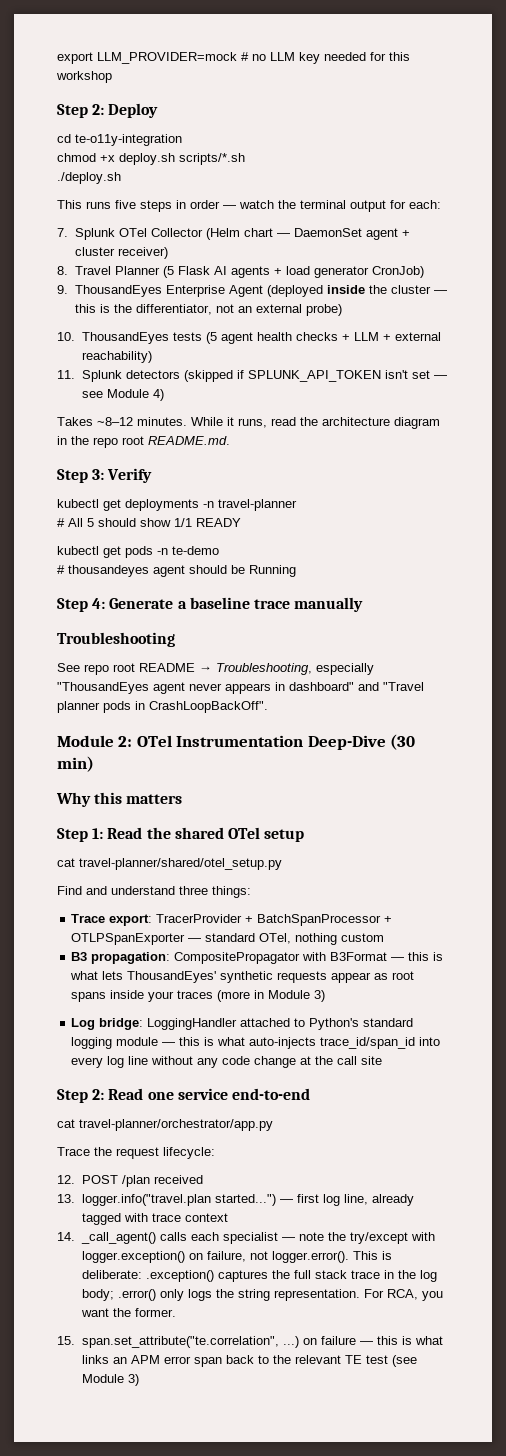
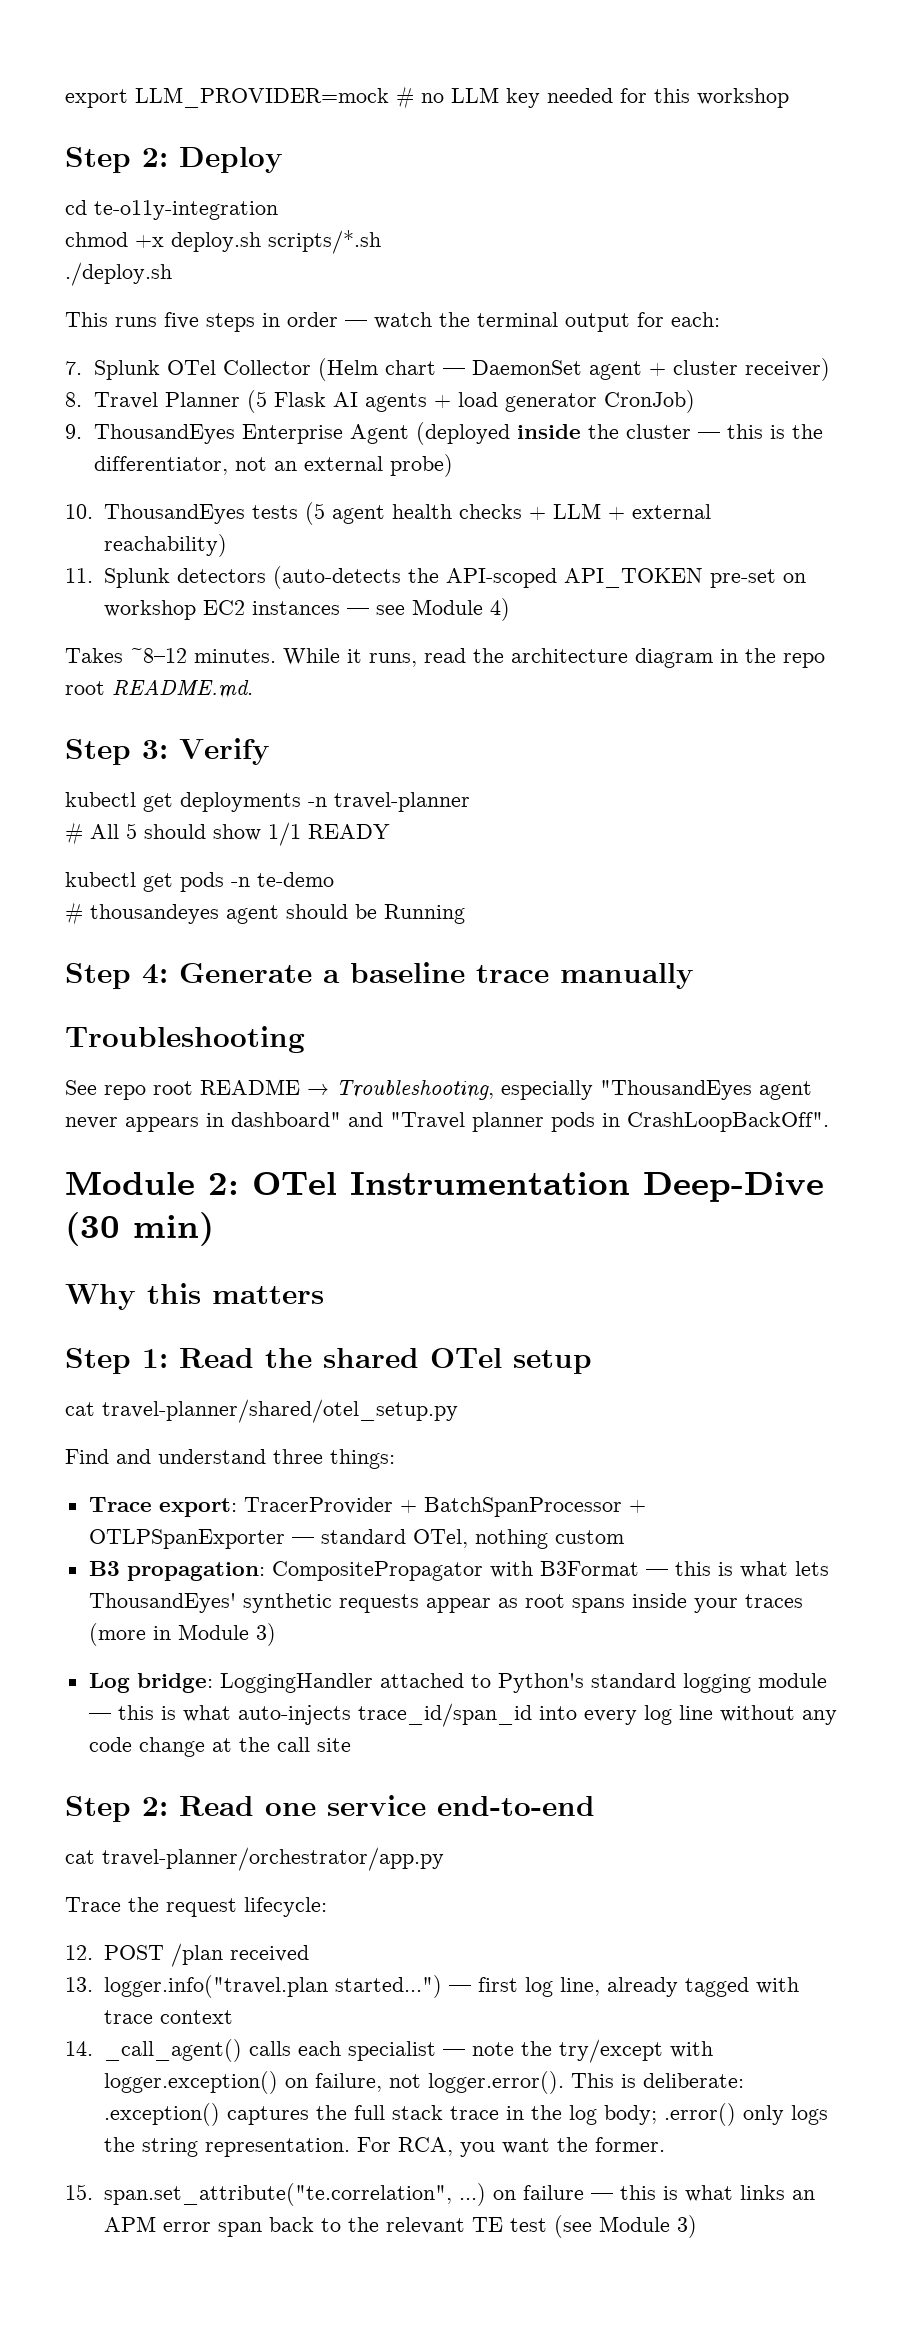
- 11. Splunk detectors (skipped if SPLUNK_API_TOKEN isn't set — see Module 4)
+ 11. Splunk detectors (auto-detects the API-scoped API_TOKEN pre-set on workshop EC2 instances — see Module 4)

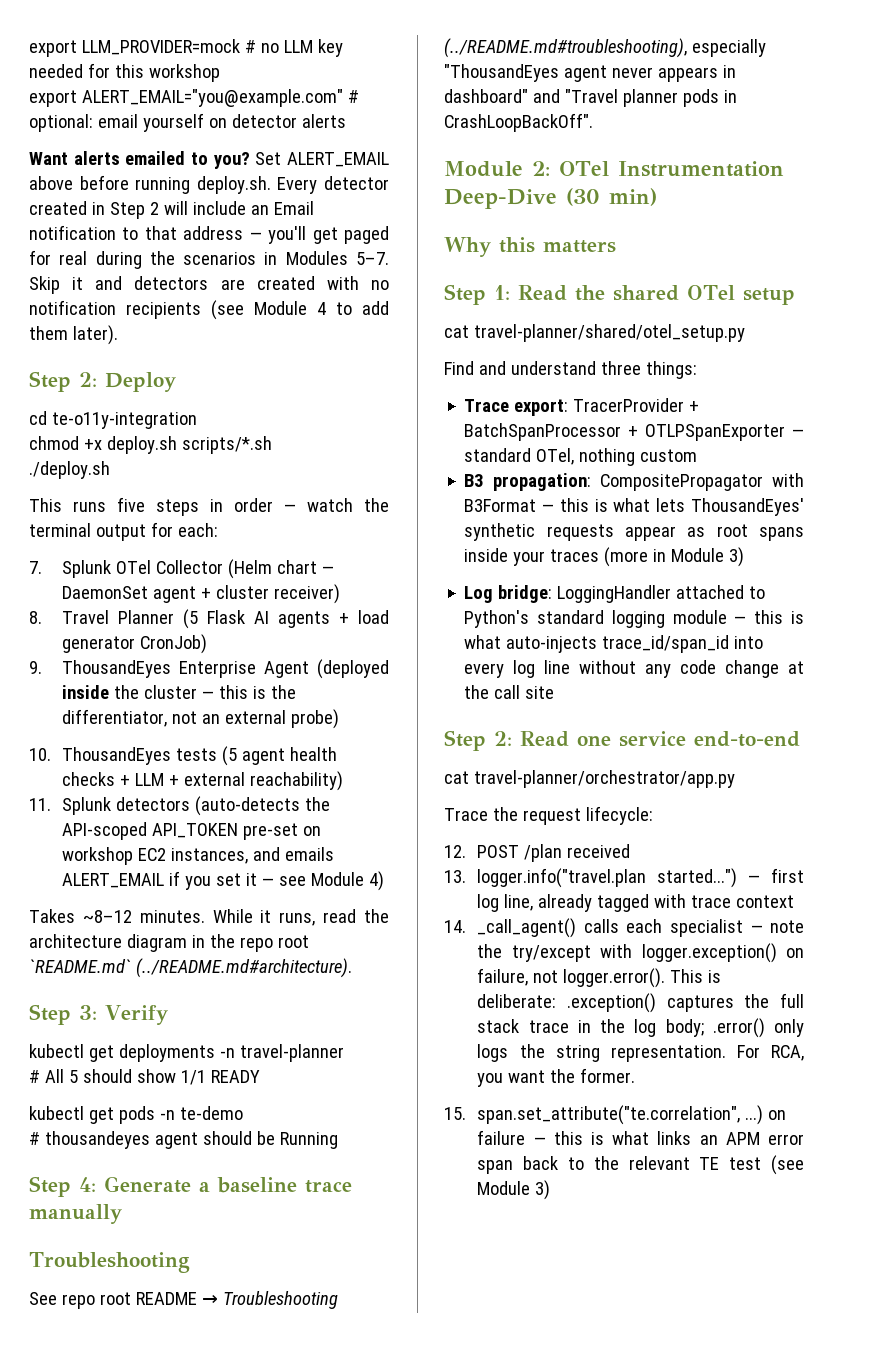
+ export ALERT_EMAIL="you@example.com" # optional: email yourself on detector alerts
+ Want alerts emailed to you? Set ALERT_EMAIL above before running deploy.sh. Every detector created in Step 2 will include an Email notification to that address — you'll get paged for real during the scenarios in Modules 5–7. Skip it and detectors are created with no notification recipients (see Module 4 to add them later).
- 11. Splunk detectors (auto-detects the API-scoped API_TOKEN pre-set on workshop EC2 instances — see Module 4)
+ 11. Splunk detectors (auto-detects the API-scoped API_TOKEN pre-set on workshop EC2 instances, and emails ALERT_EMAIL if you set it — see Module 4)
- While it runs, read the architecture diagram in the repo root README.md.
+ While it runs, read the architecture diagram in the repo root `README.md` (../README.md#architecture).
- See repo root README → Troubleshooting, especially "ThousandEyes agent never appears in dashboard" and "Travel planner pods in CrashLoopBackOff".
+ See repo root README → Troubleshooting (../README.md#troubleshooting), especially "ThousandEyes agent never appears in dashboard" and "Travel planner pods in CrashLoopBackOff".

